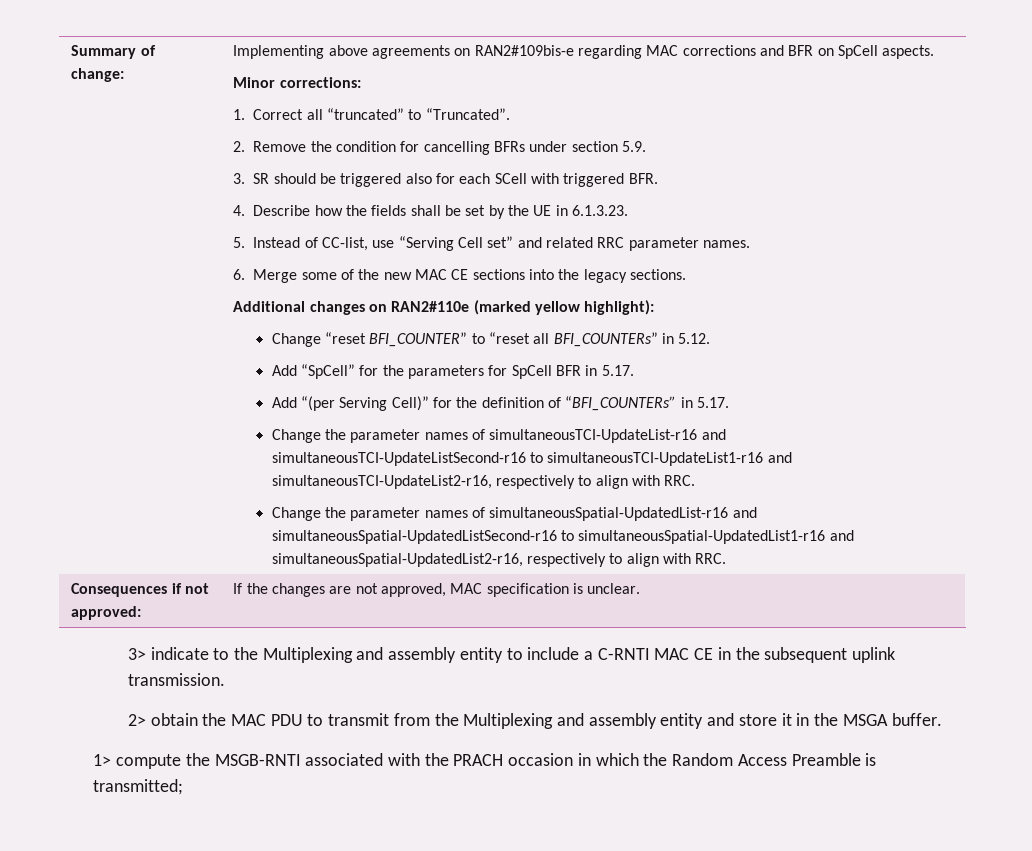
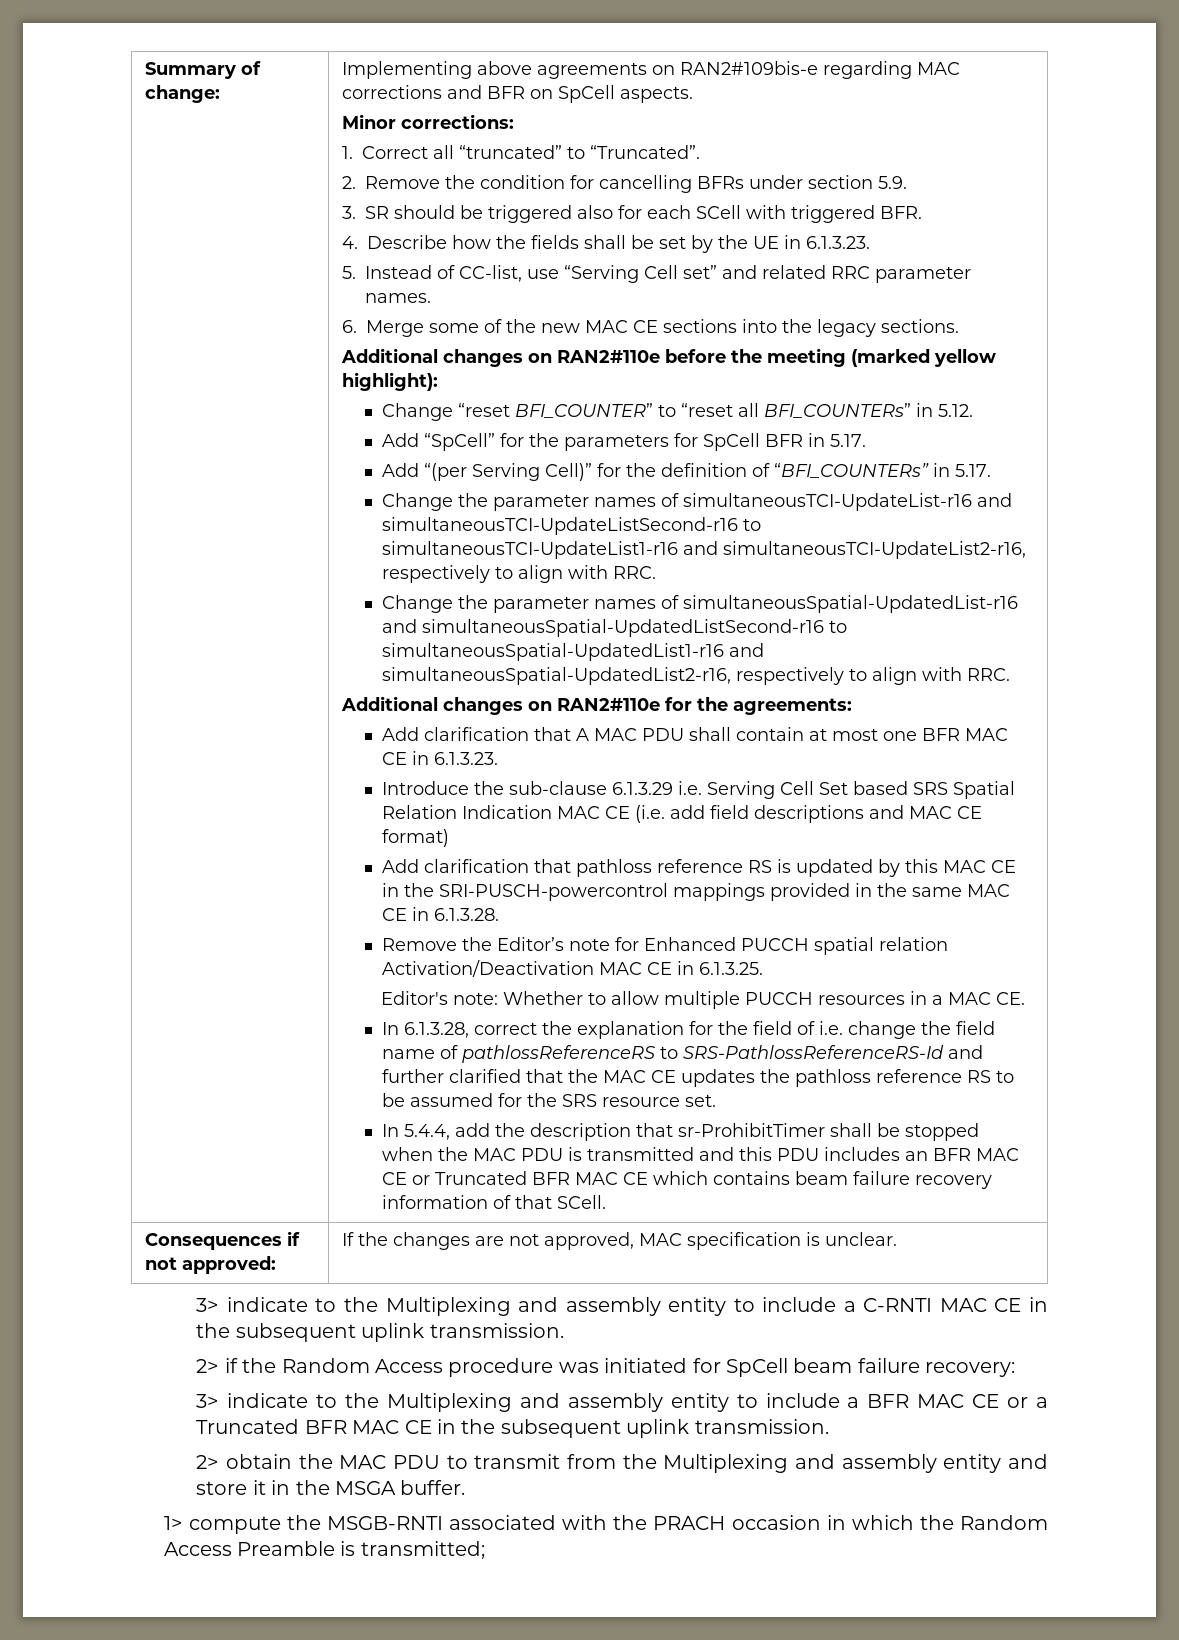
- Additional changes on RAN2#110e (marked yellow highlight):
+ Additional changes on RAN2#110e before the meeting (marked yellow highlight):
+ Additional changes on RAN2#110e for the agreements:
+ Add clarification that A MAC PDU shall contain at most one BFR MAC CE in 6.1.3.23.
+ Introduce the sub-clause 6.1.3.29 i.e. Serving Cell Set based SRS Spatial Relation Indication MAC CE (i.e. add field descriptions and MAC CE format)
+ Add clarification that pathloss reference RS is updated by this MAC CE in the SRI-PUSCH-powercontrol mappings provided in the same MAC CE in 6.1.3.28.
+ Remove the Editor’s note for Enhanced PUCCH spatial relation Activation/Deactivation MAC CE in 6.1.3.25.
+ Editor's note: Whether to allow multiple PUCCH resources in a MAC CE.
+ In 6.1.3.28, correct the explanation for the field of i.e. change the field name of pathlossReferenceRS to SRS-PathlossReferenceRS-Id and further clarified that the MAC CE updates the pathloss reference RS to be assumed for the SRS resource set.
+ In 5.4.4, add the description that sr-ProhibitTimer shall be stopped when the MAC PDU is transmitted and this PDU includes an BFR MAC CE or Truncated BFR MAC CE which contains beam failure recovery information of that SCell.
+ 2> if the Random Access procedure was initiated for SpCell beam failure recovery:
+ 3> indicate to the Multiplexing and assembly entity to include a BFR MAC CE or a Truncated BFR MAC CE in the subsequent uplink transmission.

